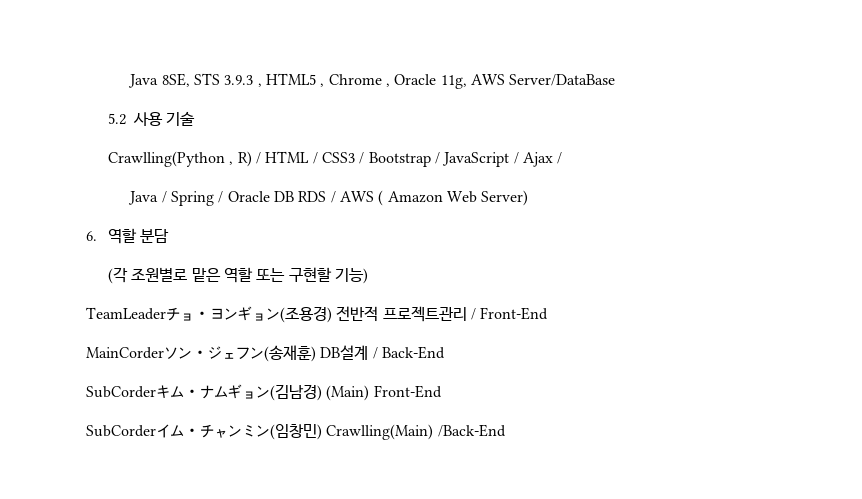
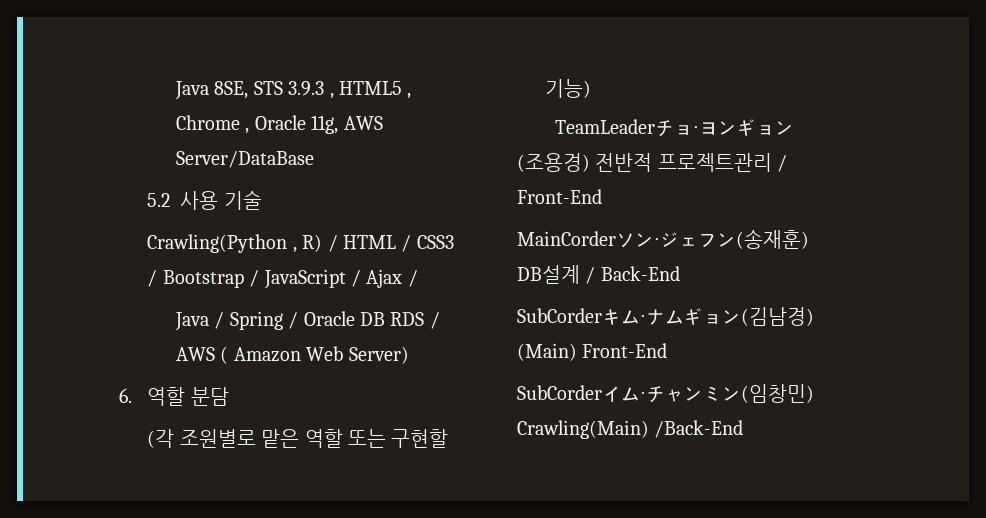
- Crawlling(Python , R) / HTML / CSS3 / Bootstrap / JavaScript / Ajax /
+ Crawling(Python , R) / HTML / CSS3 / Bootstrap / JavaScript / Ajax /
- SubCorderイム・チャンミン(임창민) Crawlling(Main) /Back-End
+ SubCorderイム・チャンミン(임창민) Crawling(Main) /Back-End

